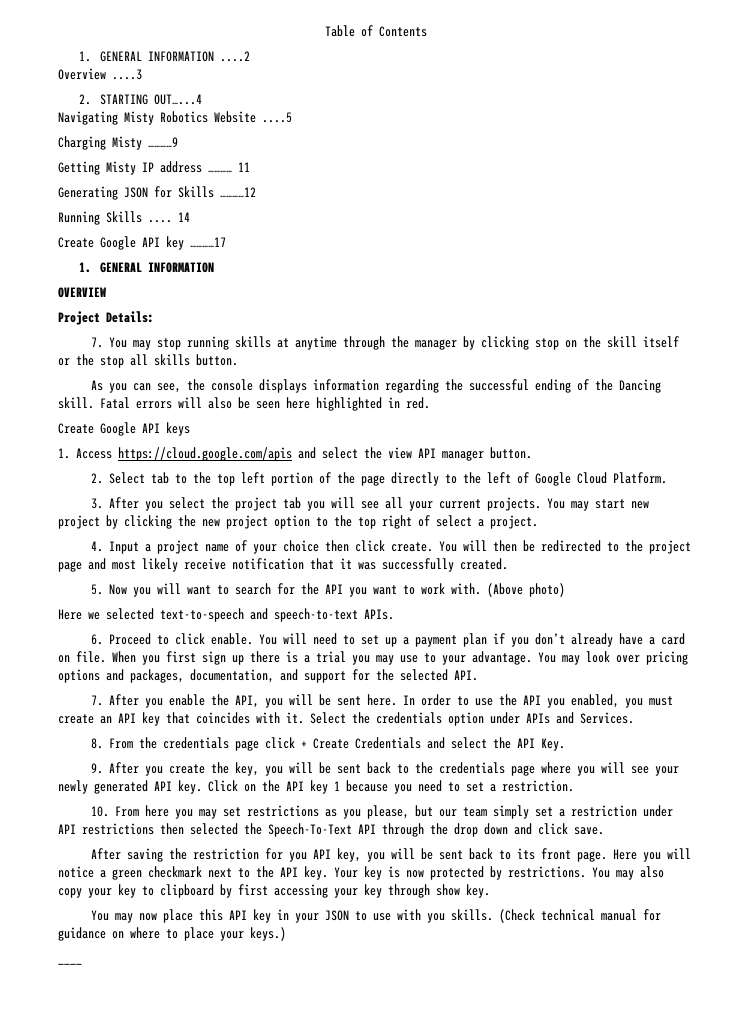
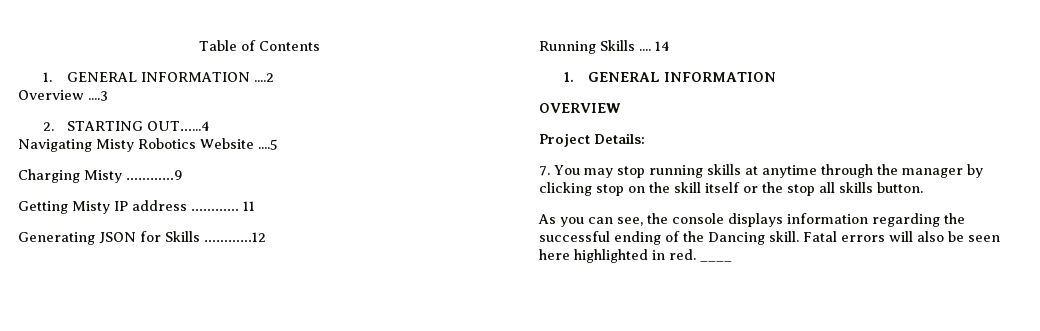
- Create Google API key …………17
- Fatal errors will also be seen here highlighted in red.
- Create Google API keys
- 1. Access https://cloud.google.com/apis and select the view API manager button.
- 2. Select tab to the top left portion of the page directly to the left of Google Cloud Platform.
- 3. After you select the project tab you will see all your current projects. You may start new project by clicking the new project option to the top right of select a project.
- 4. Input a project name of your choice then click create. You will then be redirected to the project page and most likely receive notification that it was successfully created.
- 5. Now you will want to search for the API you want to work with. (Above photo)
- Here we selected text-to-speech and speech-to-text APIs.
- 6. Proceed to click enable. You will need to set up a payment plan if you don’t already have a card on file. When you first sign up there is a trial you may use to your advantage. You may look over pricing options and packages, documentation, and support for the selected API.
- 7. After you enable the API, you will be sent here. In order to use the API you enabled, you must create an API key that coincides with it. Select the credentials option under APIs and Services.
- 8. From the credentials page click + Create Credentials and select the API Key.
- 9. After you create the key, you will be sent back to the credentials page where you will see your newly generated API key. Click on the API key 1 because you need to set a restriction.
- 10. From here you may set restrictions as you please, but our team simply set a restriction under API restrictions then selected the Speech-To-Text API through the drop down and click save.
- After saving the restriction for you API key, you will be sent back to its front page. Here you will notice a green checkmark next to the API key. Your key is now protected by restrictions. You may also copy your key to clipboard by first accessing your key through show key.
- You may now place this API key in your JSON to use with you skills. (Check technical manual for guidance on where to place your keys.)
- ____
+ Fatal errors will also be seen here highlighted in red. ____

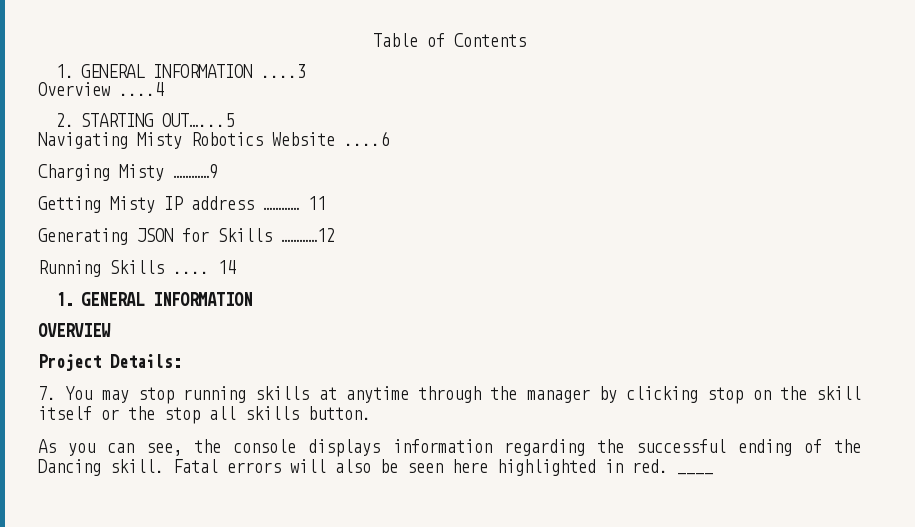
- 1. GENERAL INFORMATION ....2
+ 1. GENERAL INFORMATION ....3
- Overview ....3
+ Overview ....4
- 2. STARTING OUT…...4
+ 2. STARTING OUT…...5
- Navigating Misty Robotics Website ....5
+ Navigating Misty Robotics Website ....6

